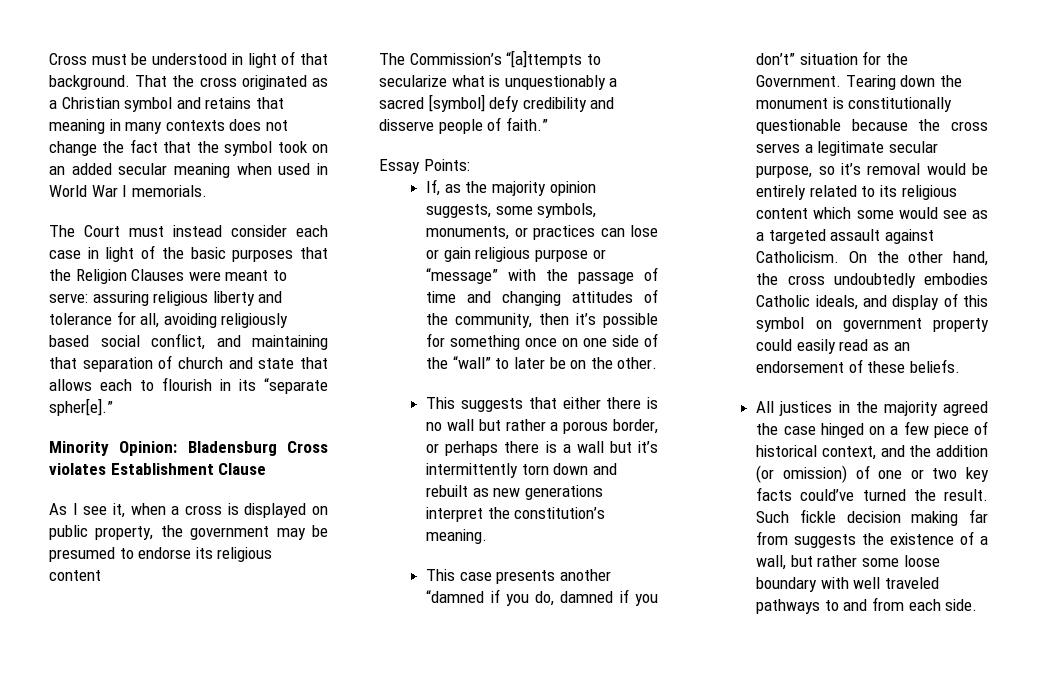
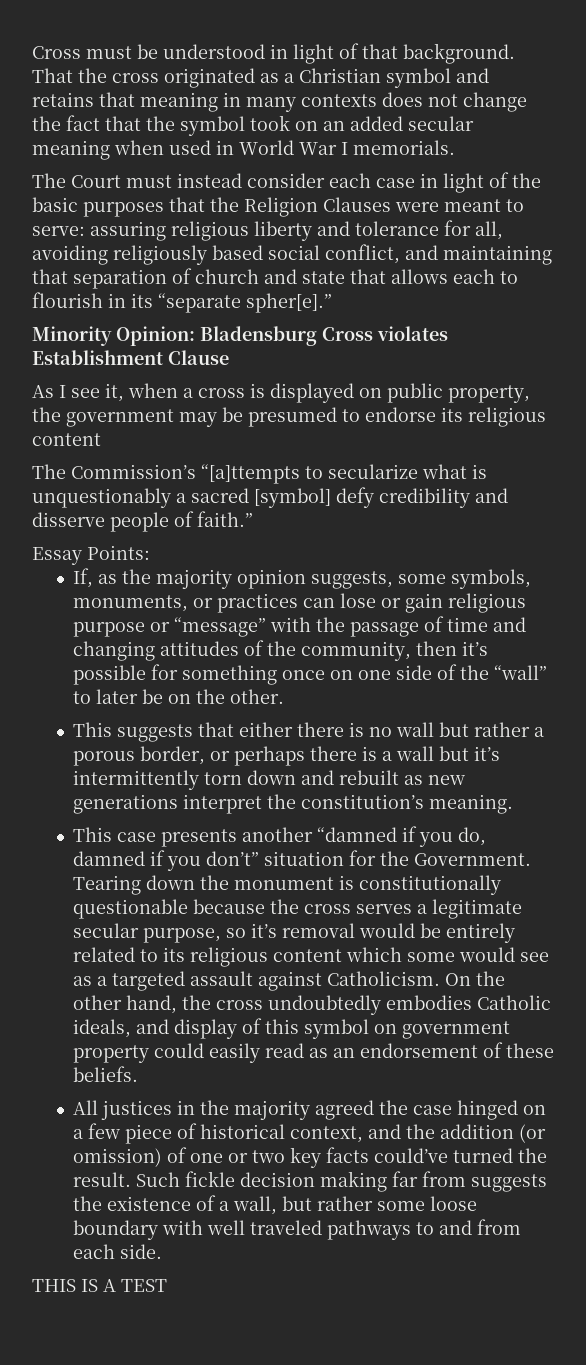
+ THIS IS A TEST

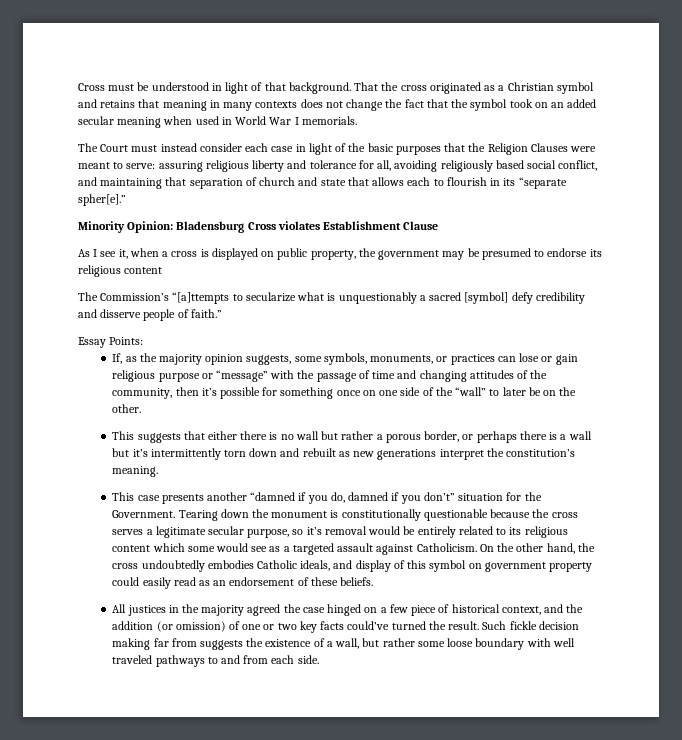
- THIS IS A TEST

